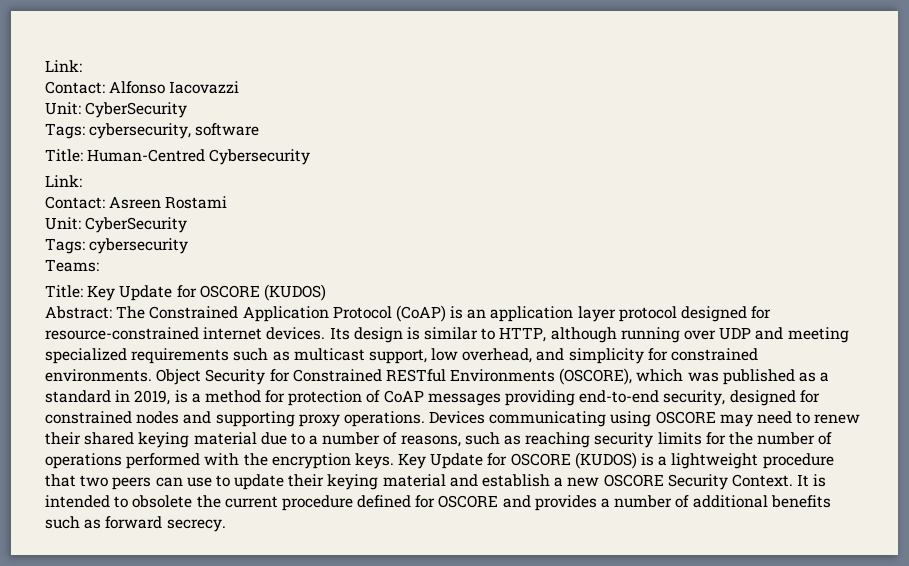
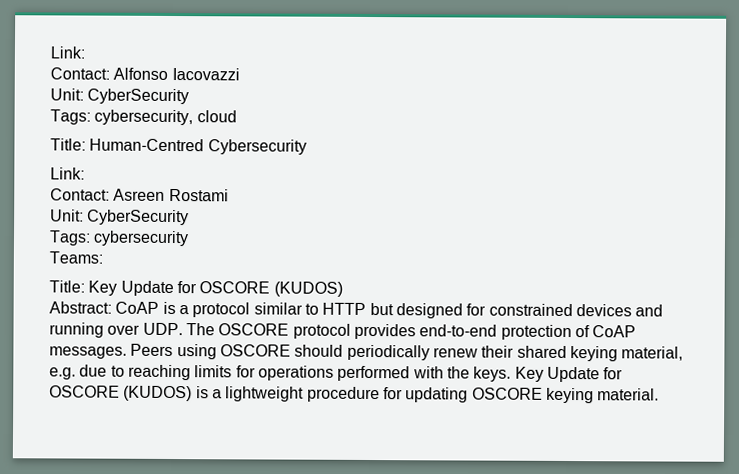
- Tags: cybersecurity, software
+ Tags: cybersecurity, cloud
- Abstract: The Constrained Application Protocol (CoAP) is an application layer protocol designed for resource-constrained internet devices. Its design is similar to HTTP, although running over UDP and meeting specialized requirements such as multicast support, low overhead, and simplicity for constrained environments. Object Security for Constrained RESTful Environments (OSCORE), which was published as a standard in 2019, is a method for protection of CoAP messages providing end-to-end security, designed for constrained nodes and supporting proxy operations. Devices communicating using OSCORE may need to renew their shared keying material due to a number of reasons, such as reaching security limits for the number of operations performed with the encryption keys.
+ Abstract: CoAP is a protocol similar to HTTP but designed for constrained devices and running over UDP. The OSCORE protocol provides end-to-end protection of CoAP messages. Peers using OSCORE should periodically renew their shared keying material, e.g. due to reaching limits for operations performed with the keys.
- Key Update for OSCORE (KUDOS) is a lightweight procedure that two peers can use to update their keying material and establish a new OSCORE Security Context. It is intended to obsolete the current procedure defined for OSCORE and provides a number of additional benefits such as forward secrecy.
+ Key Update for OSCORE (KUDOS) is a lightweight procedure for updating OSCORE keying material.

